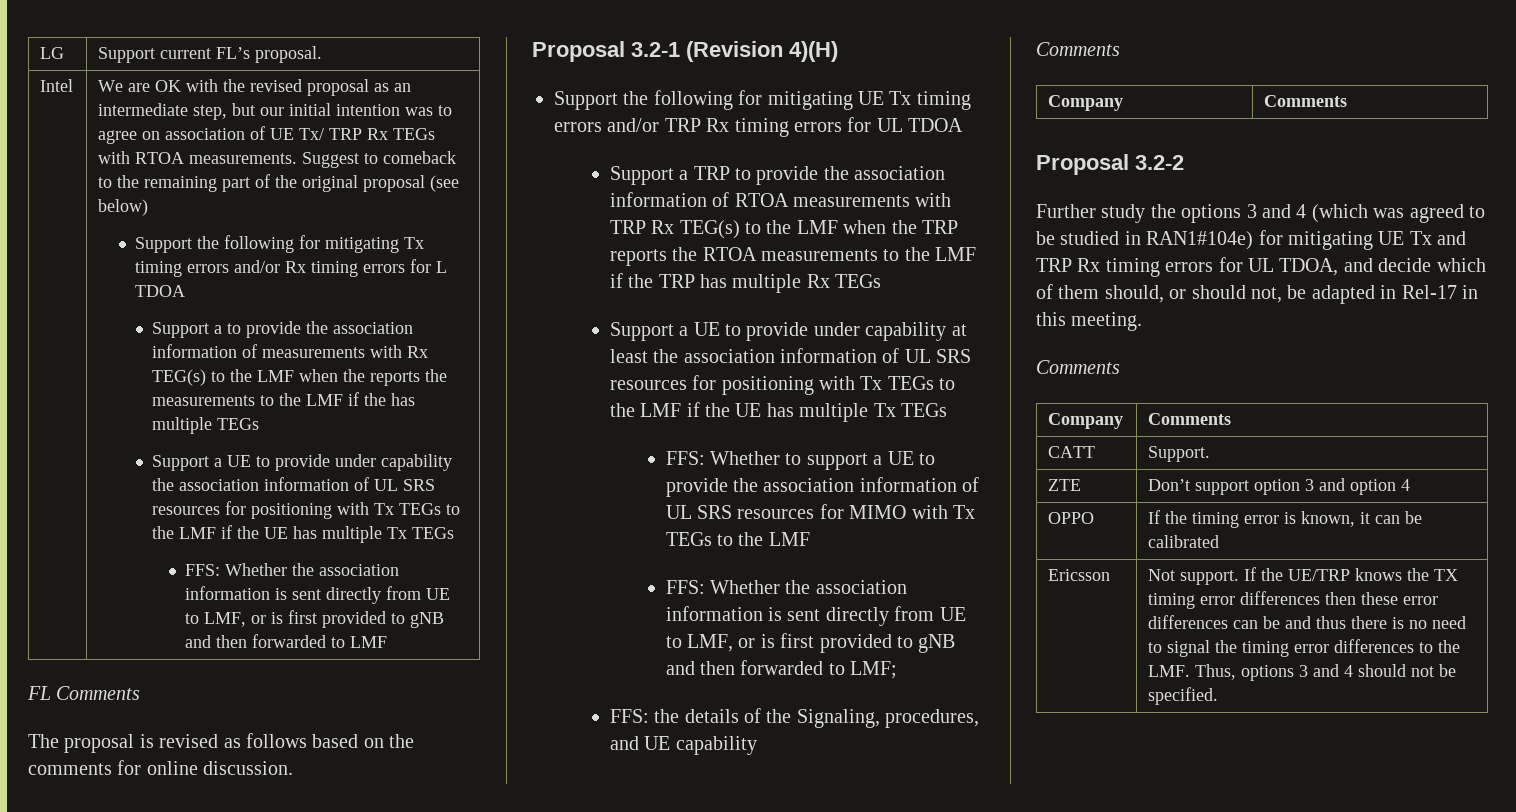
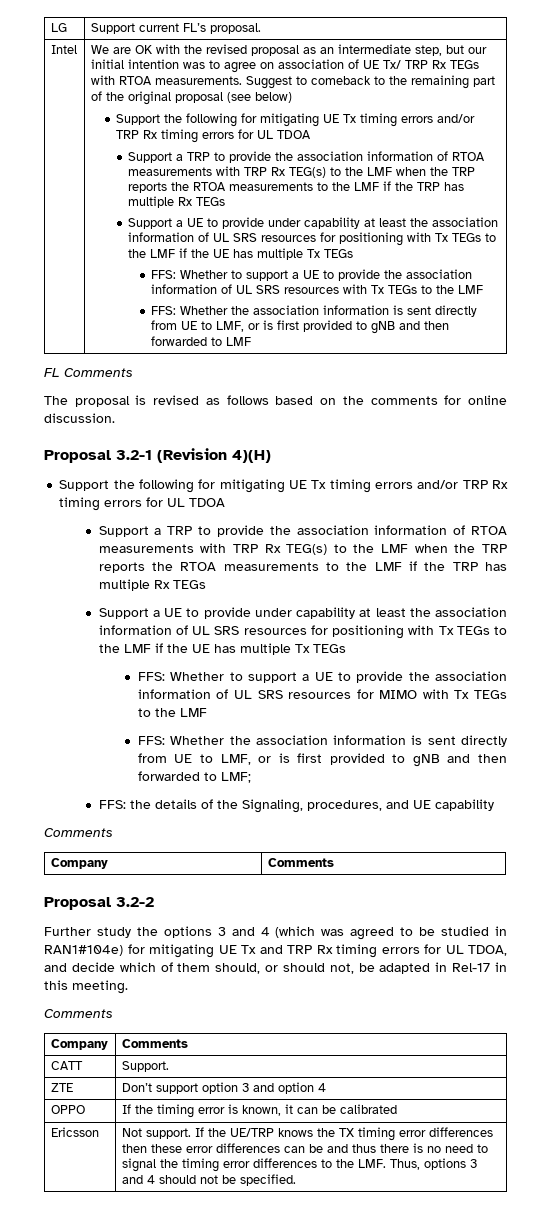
  Suggest to comeback to the remaining part of the original proposal (see below)
- Support the following for mitigating Tx timing errors and/or Rx timing errors for L TDOA
- Support a to provide the association information of measurements with Rx TEG(s) to the LMF when the reports the measurements to the LMF if the has multiple TEGs
- Support a UE to provide under capability the association information of UL SRS resources for positioning with Tx TEGs to the LMF if the UE has multiple Tx TEGs
+ Support the following for mitigating UE Tx timing errors and/or TRP Rx timing errors for UL TDOA
+ Support a TRP to provide the association information of RTOA measurements with TRP Rx TEG(s) to the LMF when the TRP reports the RTOA measurements to the LMF if the TRP has multiple Rx TEGs
+ Support a UE to provide under capability at least the association information of UL SRS resources for positioning with Tx TEGs to the LMF if the UE has multiple Tx TEGs
+ FFS: Whether to support a UE to provide the association information of UL SRS resources with Tx TEGs to the LMF

